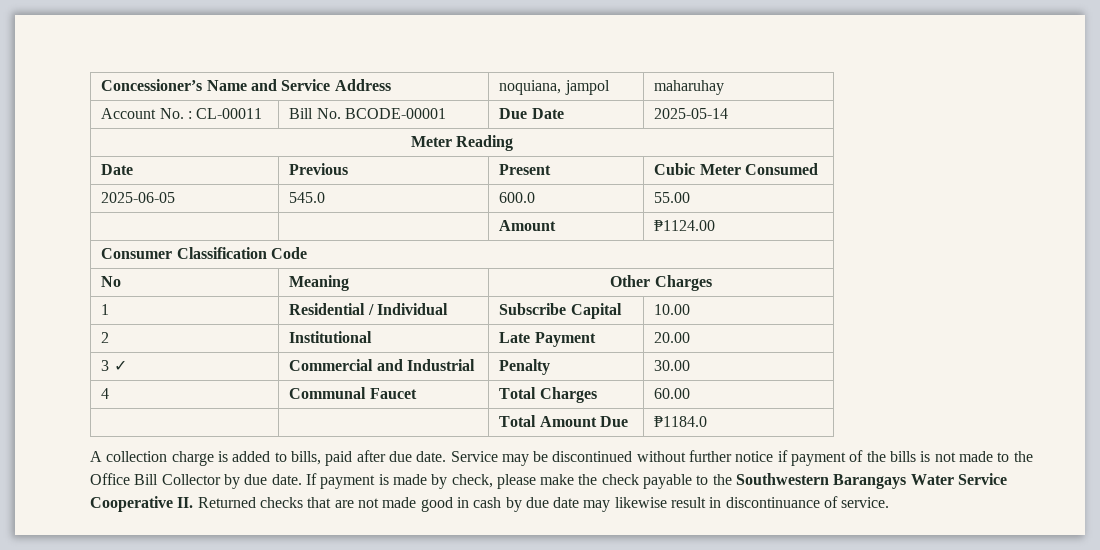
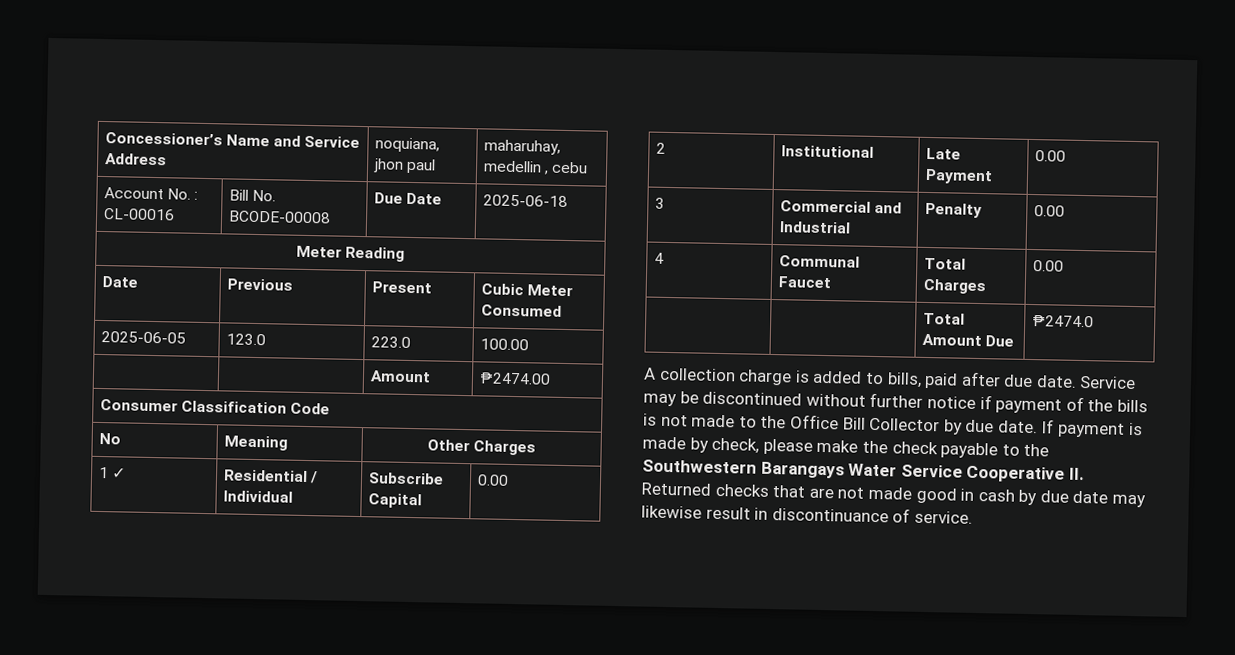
- Concessioner’s Name and Service Address | noquiana, jampol | maharuhay
+ Concessioner’s Name and Service Address | noquiana, jhon paul | maharuhay, medellin , cebu
- Account No. : CL-00011 | Bill No. BCODE-00001 | Due Date | 2025-05-14
+ Account No. : CL-00016 | Bill No. BCODE-00008 | Due Date | 2025-06-18
- 2025-06-05 | 545.0 | 600.0 | 55.00
+ 2025-06-05 | 123.0 | 223.0 | 100.00
- | | Amount | ₱1124.00
+ | | Amount | ₱2474.00
- 1 | Residential / Individual | Subscribe Capital | 10.00
+ 1 ✓ | Residential / Individual | Subscribe Capital | 0.00
- 2 | Institutional | Late Payment | 20.00
+ 2 | Institutional | Late Payment | 0.00
- 3 ✓ | Commercial and Industrial | Penalty | 30.00
+ 3 | Commercial and Industrial | Penalty | 0.00
- 4 | Communal Faucet | Total Charges | 60.00
+ 4 | Communal Faucet | Total Charges | 0.00
- | | Total Amount Due | ₱1184.0
+ | | Total Amount Due | ₱2474.0

